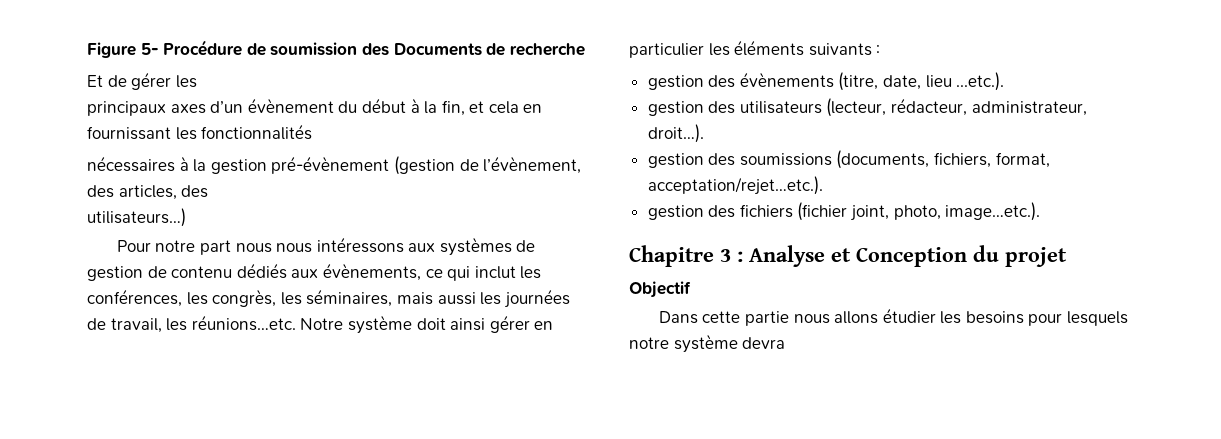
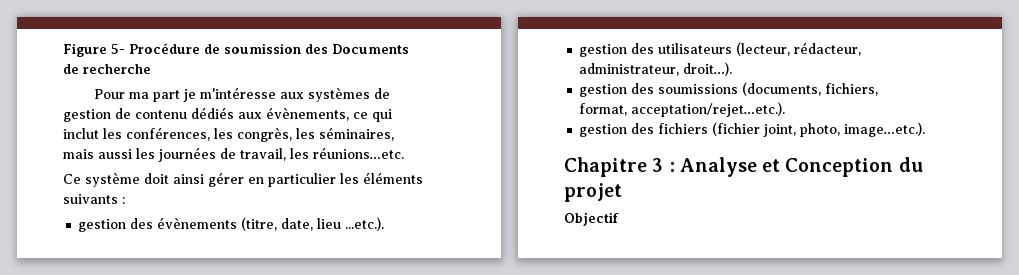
- Et de gérer les
- principaux axes d’un évènement du début à la fin, et cela en fournissant les fonctionnalités
- nécessaires à la gestion pré-évènement (gestion de l’évènement, des articles, des
- utilisateurs…)
- Pour notre part nous nous intéressons aux systèmes de gestion de contenu dédiés aux évènements, ce qui inclut les conférences, les congrès, les séminaires, mais aussi les journées de travail, les réunions…etc. Notre système doit ainsi gérer en particulier les éléments suivants :
+ Pour ma part je m'intéresse aux systèmes de gestion de contenu dédiés aux évènements, ce qui inclut les conférences, les congrès, les séminaires, mais aussi les journées de travail, les réunions…etc.
+ Ce système doit ainsi gérer en particulier les éléments suivants :
- Dans cette partie nous allons étudier les besoins pour lesquels notre système devra

